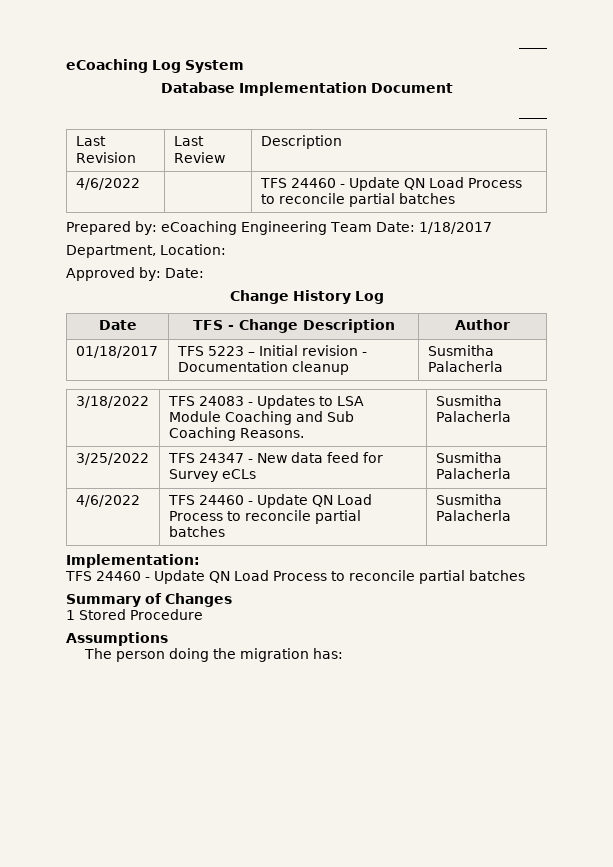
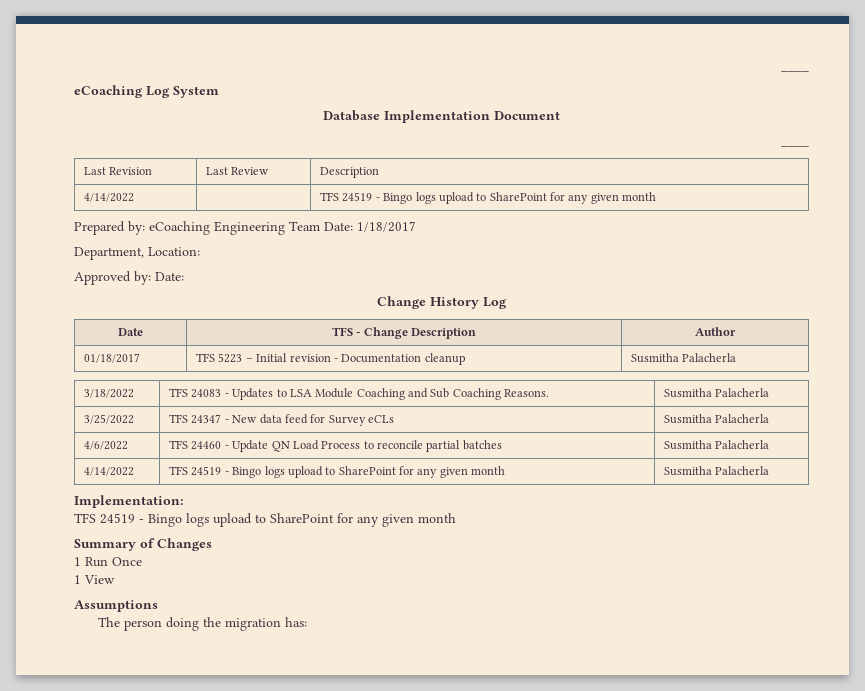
- 4/6/2022 | | TFS 24460 - Update QN Load Process to reconcile partial batches
+ 4/14/2022 | | TFS 24519 - Bingo logs upload to SharePoint for any given month
+ 4/14/2022 | TFS 24519 - Bingo logs upload to SharePoint for any given month | Susmitha Palacherla
  Implementation:
- TFS 24460 - Update QN Load Process to reconcile partial batches
+ TFS 24519 - Bingo logs upload to SharePoint for any given month
- 1 Stored Procedure
+ 1 Run Once
+ 1 View

